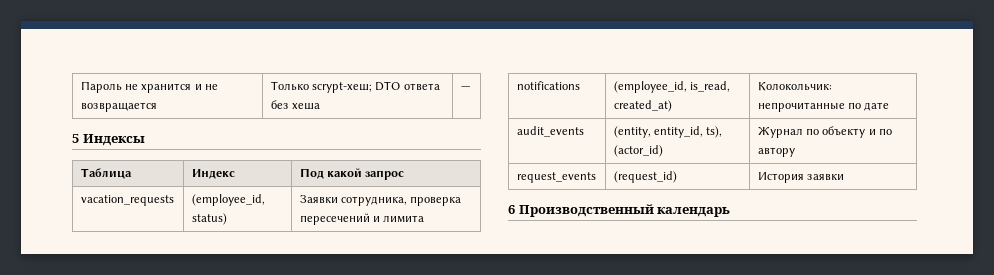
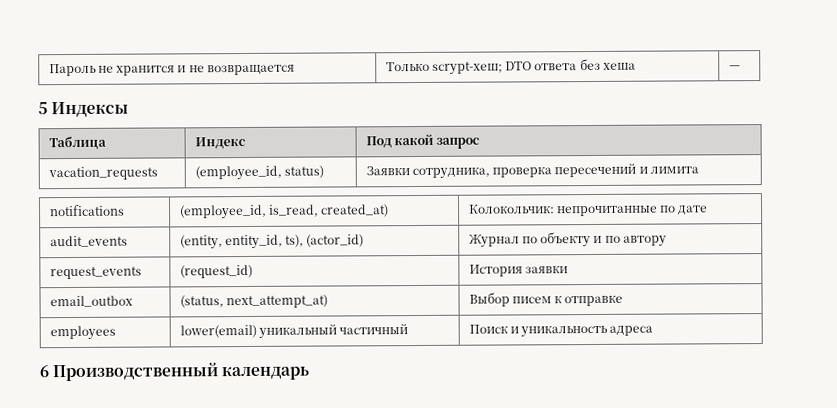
+ email_outbox | (status, next_attempt_at) | Выбор писем к отправке
+ employees | lower(email) уникальный частичный | Поиск и уникальность адреса

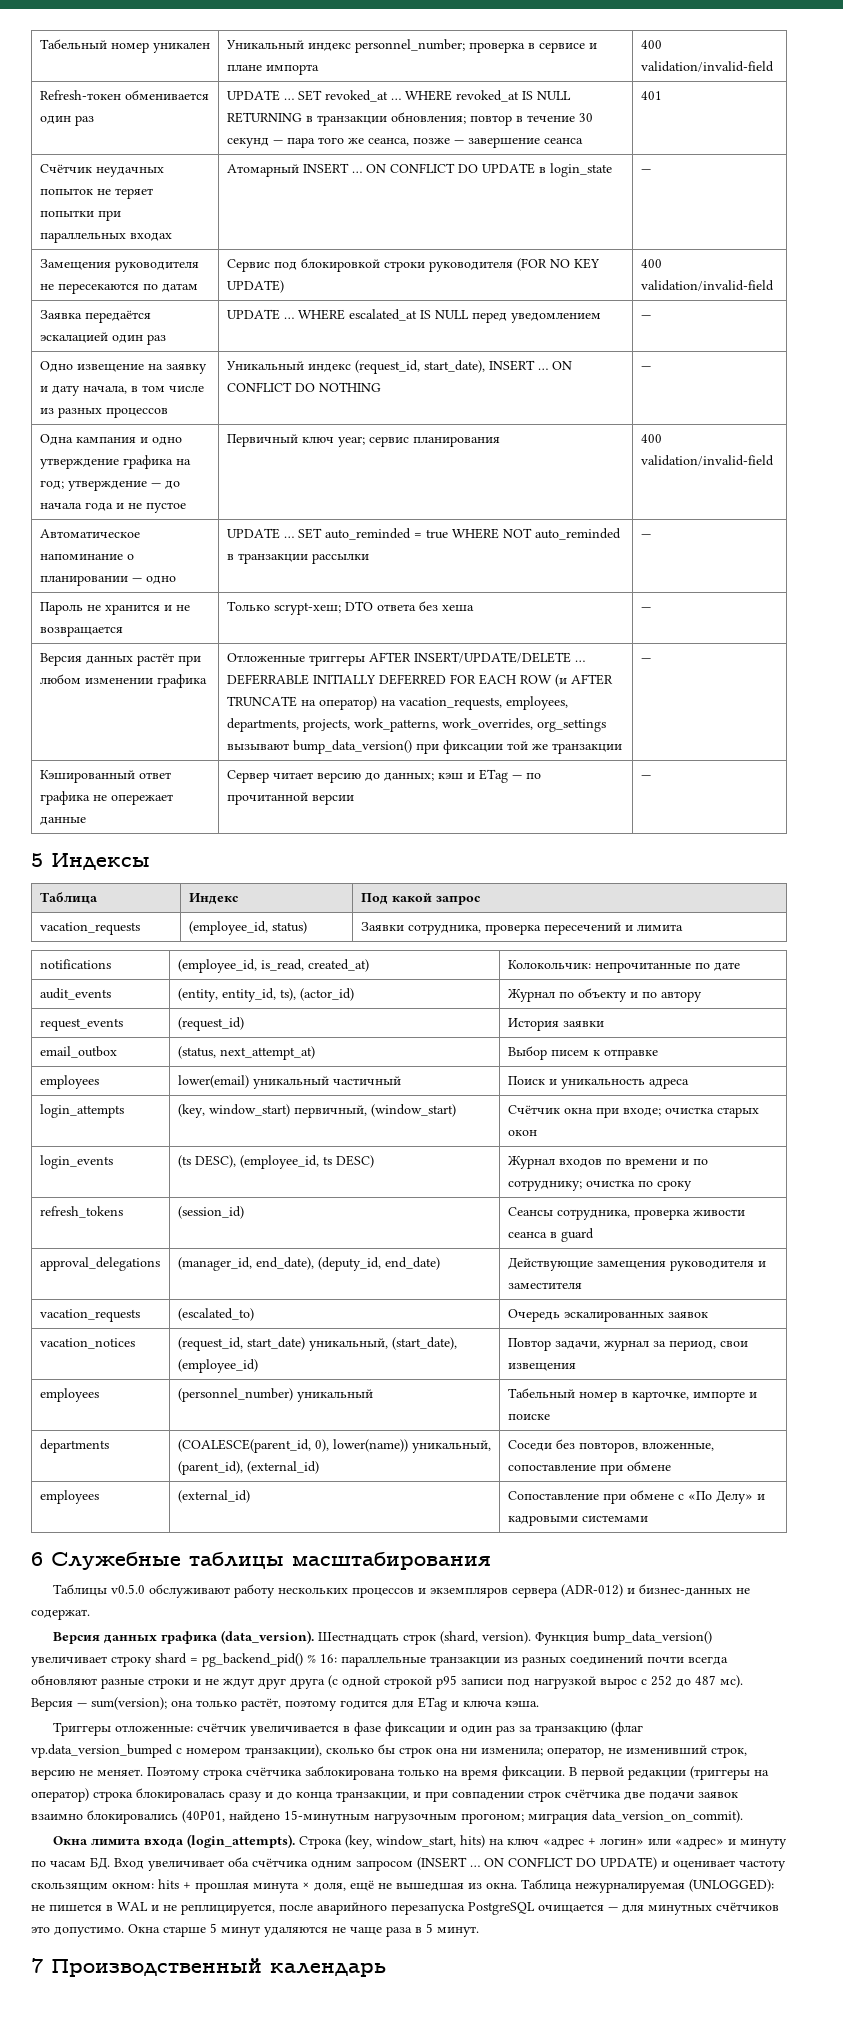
+ Табельный номер уникален | Уникальный индекс personnel_number; проверка в сервисе и плане импорта | 400 validation/invalid-field
+ Refresh-токен обменивается один раз | UPDATE … SET revoked_at … WHERE revoked_at IS NULL RETURNING в транзакции обновления; повтор в течение 30 секунд — пара того же сеанса, позже — завершение сеанса | 401
+ Счётчик неудачных попыток не теряет попытки при параллельных входах | Атомарный INSERT … ON CONFLICT DO UPDATE в login_state | —
+ Замещения руководителя не пересекаются по датам | Сервис под блокировкой строки руководителя (FOR NO KEY UPDATE) | 400 validation/invalid-field
+ Заявка передаётся эскалацией один раз | UPDATE … WHERE escalated_at IS NULL перед уведомлением | —
+ Одно извещение на заявку и дату начала, в том числе из разных процессов | Уникальный индекс (request_id, start_date), INSERT … ON CONFLICT DO NOTHING | —
+ Одна кампания и одно утверждение графика на год; утверждение — до начала года и не пустое | Первичный ключ year; сервис планирования | 400 validation/invalid-field
+ Автоматическое напоминание о планировании — одно | UPDATE … SET auto_reminded = true WHERE NOT auto_reminded в транзакции рассылки | —
+ Версия данных растёт при любом изменении графика | Отложенные триггеры AFTER INSERT/UPDATE/DELETE … DEFERRABLE INITIALLY DEFERRED FOR EACH ROW (и AFTER TRUNCATE на оператор) на vacation_requests, employees, departments, projects, work_patterns, work_overrides, org_settings вызывают bump_data_version() при фиксации той же транзакции | —
+ Кэшированный ответ графика не опережает данные | Сервер читает версию до данных; кэш и ETag — по прочитанной версии | —
- 6 Производственный календарь
+ login_attempts | (key, window_start) первичный, (window_start) | Счётчик окна при входе; очистка старых окон
+ login_events | (ts DESC), (employee_id, ts DESC) | Журнал входов по времени и по сотруднику; очистка по сроку
+ refresh_tokens | (session_id) | Сеансы сотрудника, проверка живости сеанса в guard
+ approval_delegations | (manager_id, end_date), (deputy_id, end_date) | Действующие замещения руководителя и заместителя
+ vacation_requests | (escalated_to) | Очередь эскалированных заявок
+ vacation_notices | (request_id, start_date) уникальный, (start_date), (employee_id) | Повтор задачи, журнал за период, свои извещения
+ employees | (personnel_number) уникальный | Табельный номер в карточке, импорте и поиске
+ departments | (COALESCE(parent_id, 0), lower(name)) уникальный, (parent_id), (external_id) | Соседи без повторов, вложенные, сопоставление при обмене
+ employees | (external_id) | Сопоставление при обмене с «По Делу» и кадровыми системами
+ 6 Служебные таблицы масштабирования
+ Таблицы v0.5.0 обслуживают работу нескольких процессов и экземпляров сервера (ADR-012) и бизнес-данных не содержат.
+ Версия данных графика (data_version). Шестнадцать строк (shard, version). Функция bump_data_version() увеличивает строку shard = pg_backend_pid() % 16: параллельные транзакции из разных соединений почти всегда обновляют разные строки и не ждут друг друга (с одной строкой p95 записи под нагрузкой вырос с 252 до 487 мс). Версия — sum(version); она только растёт, поэтому годится для ETag и ключа кэша.
+ Триггеры отложенные: счётчик увеличивается в фазе фиксации и один раз за транзакцию (флаг vp.data_version_bumped с номером транзакции), сколько бы строк она ни изменила; оператор, не изменивший строк, версию не меняет. Поэтому строка счётчика заблокирована только на время фиксации. В первой редакции (триггеры на оператор) строка блокировалась сразу и до конца транзакции, и при совпадении строк счётчика две подачи заявок взаимно блокировались (40P01, найдено 15-минутным нагрузочным прогоном; миграция data_version_on_commit).
+ Окна лимита входа (login_attempts). Строка (key, window_start, hits) на ключ «адрес + логин» или «адрес» и минуту по часам БД. Вход увеличивает оба счётчика одним запросом (INSERT … ON CONFLICT DO UPDATE) и оценивает частоту скользящим окном: hits + прошлая минута × доля, ещё не вышедшая из окна. Таблица нежурналируемая (UNLOGGED): не пишется в WAL и не реплицируется, после аварийного перезапуска PostgreSQL очищается — для минутных счётчиков это допустимо. Окна старше 5 минут удаляются не чаще раза в 5 минут.
+ 7 Производственный календарь

